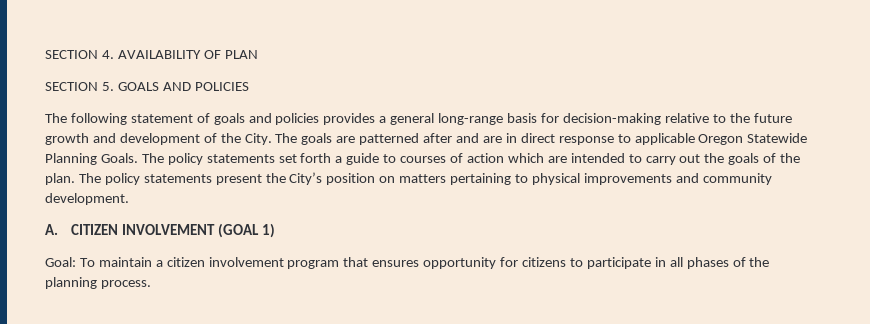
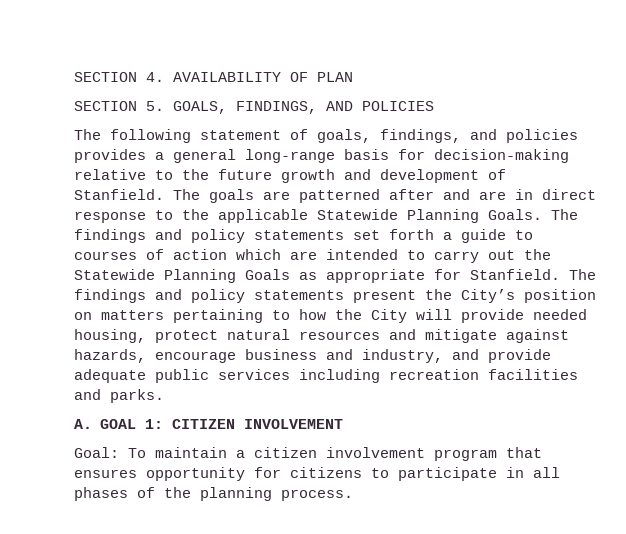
- SECTION 5. GOALS AND POLICIES
+ SECTION 5. GOALS, FINDINGS, AND POLICIES
- The following statement of goals and policies provides a general long-range basis for decision-making relative to the future growth and development of the City.
+ The following statement of goals, findings, and policies provides a general long-range basis for decision-making relative to the future growth and development of Stanfield.
- The goals are patterned after and are in direct response to applicable Oregon Statewide Planning Goals.
+ The goals are patterned after and are in direct response to the applicable Statewide Planning Goals.
- The policy statements set forth a guide to courses of action which are intended to carry out the goals of the plan. The policy statements present the City’s position on matters pertaining to physical improvements and community development.
+ The findings and policy statements set forth a guide to courses of action which are intended to carry out the Statewide Planning Goals as appropriate for Stanfield. The findings and policy statements present the City’s position on matters pertaining to how the City will provide needed housing, protect natural resources and mitigate against hazards, encourage business and industry, and provide adequate public services including recreation facilities and parks.
- A. CITIZEN INVOLVEMENT (GOAL 1)
+ A. GOAL 1: CITIZEN INVOLVEMENT

